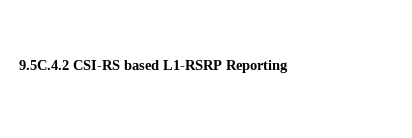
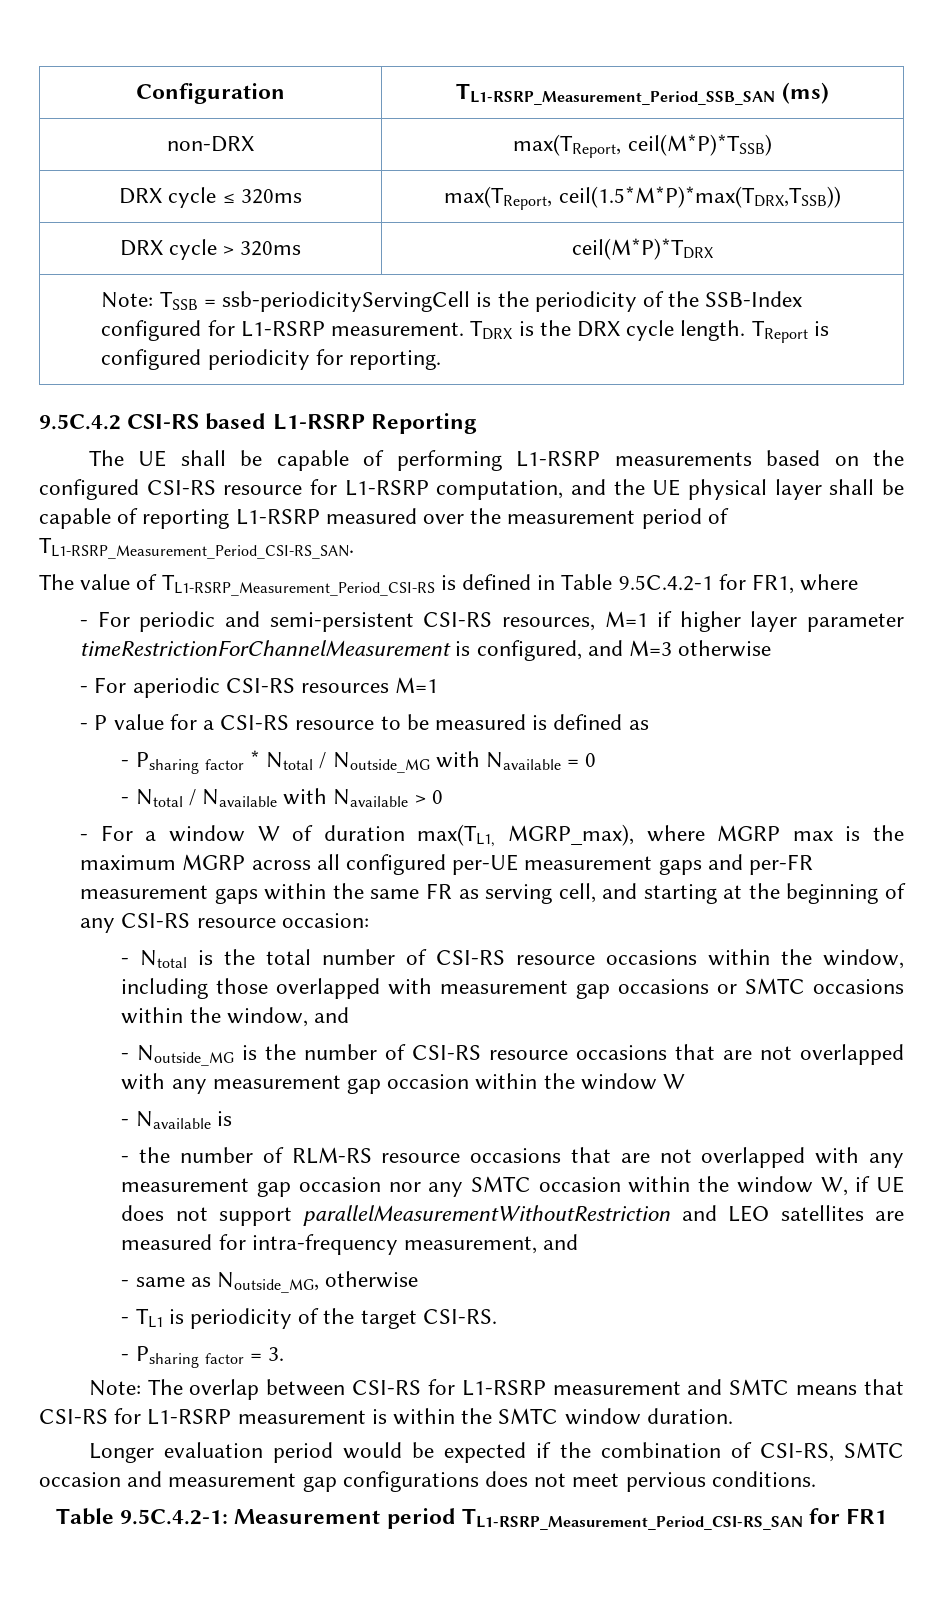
+ Configuration | TL1-RSRP_Measurement_Period_SSB_SAN (ms)
+ non-DRX | max(TReport, ceil(M*P)*TSSB)
+ DRX cycle ≤ 320ms | max(TReport, ceil(1.5*M*P)*max(TDRX,TSSB))
+ DRX cycle > 320ms | ceil(M*P)*TDRX
+ Note: TSSB = ssb-periodicityServingCell is the periodicity of the SSB-Index configured for L1-RSRP measurement. TDRX is the DRX cycle length. TReport is configured periodicity for reporting.
+ The UE shall be capable of performing L1-RSRP measurements based on the configured CSI-RS resource for L1-RSRP computation, and the UE physical layer shall be capable of reporting L1-RSRP measured over the measurement period of TL1-RSRP_Measurement_Period_CSI-RS_SAN.
+ The value of TL1-RSRP_Measurement_Period_CSI-RS is defined in Table 9.5C.4.2-1 for FR1, where
+ - For periodic and semi-persistent CSI-RS resources, M=1 if higher layer parameter timeRestrictionForChannelMeasurement is configured, and M=3 otherwise
+ - For aperiodic CSI-RS resources M=1
+ - P value for a CSI-RS resource to be measured is defined as
+ - Psharing factor * Ntotal / Noutside_MG with Navailable = 0
+ - Ntotal / Navailable with Navailable > 0
+ - For a window W of duration max(TL1, MGRP_max), where MGRP max is the maximum MGRP across all configured per-UE measurement gaps and per-FR measurement gaps within the same FR as serving cell, and starting at the beginning of any CSI-RS resource occasion:
+ - Ntotal is the total number of CSI-RS resource occasions within the window, including those overlapped with measurement gap occasions or SMTC occasions within the window, and
+ - Noutside_MG is the number of CSI-RS resource occasions that are not overlapped with any measurement gap occasion within the window W
+ - Navailable is
+ - the number of RLM-RS resource occasions that are not overlapped with any measurement gap occasion nor any SMTC occasion within the window W, if UE does not support parallelMeasurementWithoutRestriction and LEO satellites are measured for intra-frequency measurement, and
+ - same as Noutside_MG, otherwise
+ - TL1 is periodicity of the target CSI-RS.
+ - Psharing factor = 3.
+ Note: The overlap between CSI-RS for L1-RSRP measurement and SMTC means that CSI-RS for L1-RSRP measurement is within the SMTC window duration.
+ Longer evaluation period would be expected if the combination of CSI-RS, SMTC occasion and measurement gap configurations does not meet pervious conditions.
+ Table 9.5C.4.2-1: Measurement period TL1-RSRP_Measurement_Period_CSI-RS_SAN for FR1

